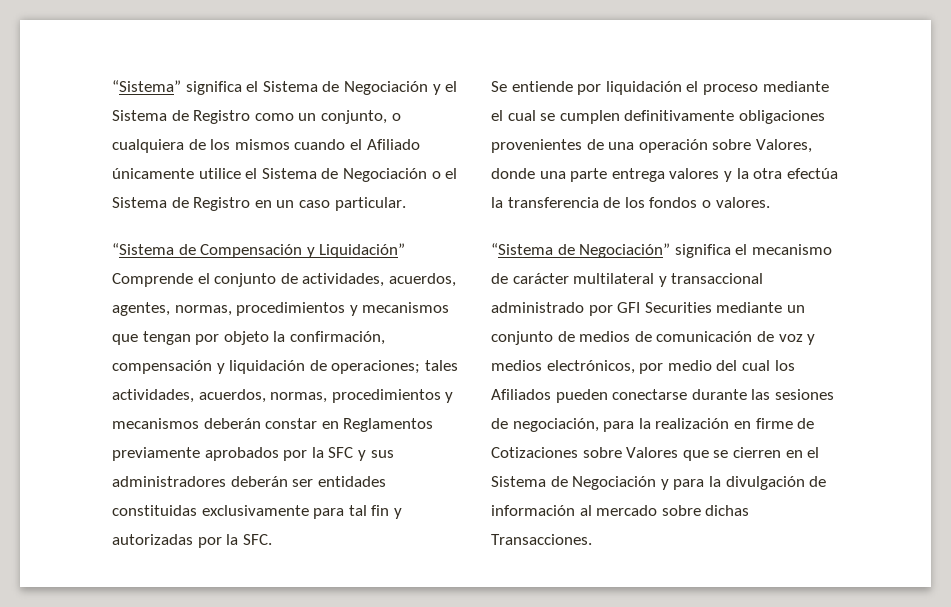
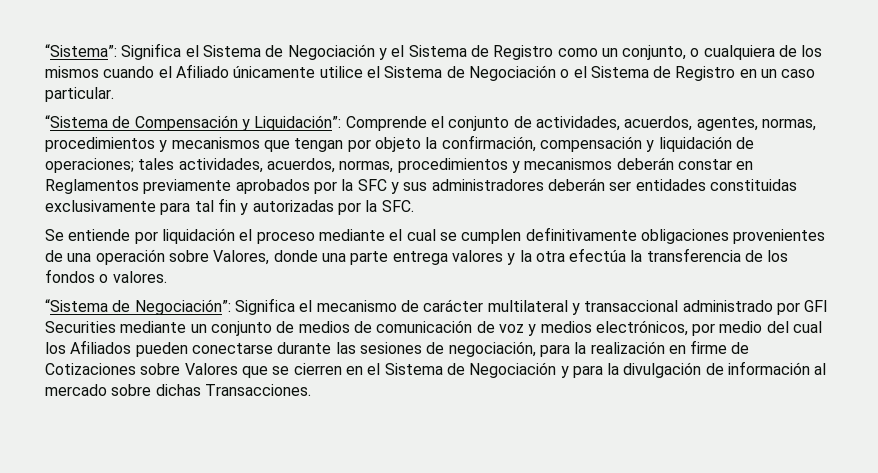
- “Sistema” significa el Sistema de Negociación y el Sistema de Registro como un conjunto, o cualquiera de los mismos cuando el Afiliado únicamente utilice el Sistema de Negociación o el Sistema de Registro en un caso particular.
+ “Sistema”: Significa el Sistema de Negociación y el Sistema de Registro como un conjunto, o cualquiera de los mismos cuando el Afiliado únicamente utilice el Sistema de Negociación o el Sistema de Registro en un caso particular.
- “Sistema de Compensación y Liquidación” Comprende el conjunto de actividades, acuerdos, agentes, normas, procedimientos y mecanismos que tengan por objeto la confirmación, compensación y liquidación de operaciones; tales actividades, acuerdos, normas, procedimientos y mecanismos deberán constar en Reglamentos previamente aprobados por la SFC y sus administradores deberán ser entidades constituidas exclusivamente para tal fin y autorizadas por la SFC.
+ “Sistema de Compensación y Liquidación”: Comprende el conjunto de actividades, acuerdos, agentes, normas, procedimientos y mecanismos que tengan por objeto la confirmación, compensación y liquidación de operaciones; tales actividades, acuerdos, normas, procedimientos y mecanismos deberán constar en Reglamentos previamente aprobados por la SFC y sus administradores deberán ser entidades constituidas exclusivamente para tal fin y autorizadas por la SFC.
- “Sistema de Negociación” significa el mecanismo de carácter multilateral y transaccional administrado por GFI Securities mediante un conjunto de medios de comunicación de voz y medios electrónicos, por medio del cual los Afiliados pueden conectarse durante las sesiones de negociación, para la realización en firme de Cotizaciones sobre Valores que se cierren en el Sistema de Negociación y para la divulgación de información al mercado sobre dichas Transacciones.
+ “Sistema de Negociación”: Significa el mecanismo de carácter multilateral y transaccional administrado por GFI Securities mediante un conjunto de medios de comunicación de voz y medios electrónicos, por medio del cual los Afiliados pueden conectarse durante las sesiones de negociación, para la realización en firme de Cotizaciones sobre Valores que se cierren en el Sistema de Negociación y para la divulgación de información al mercado sobre dichas Transacciones.

